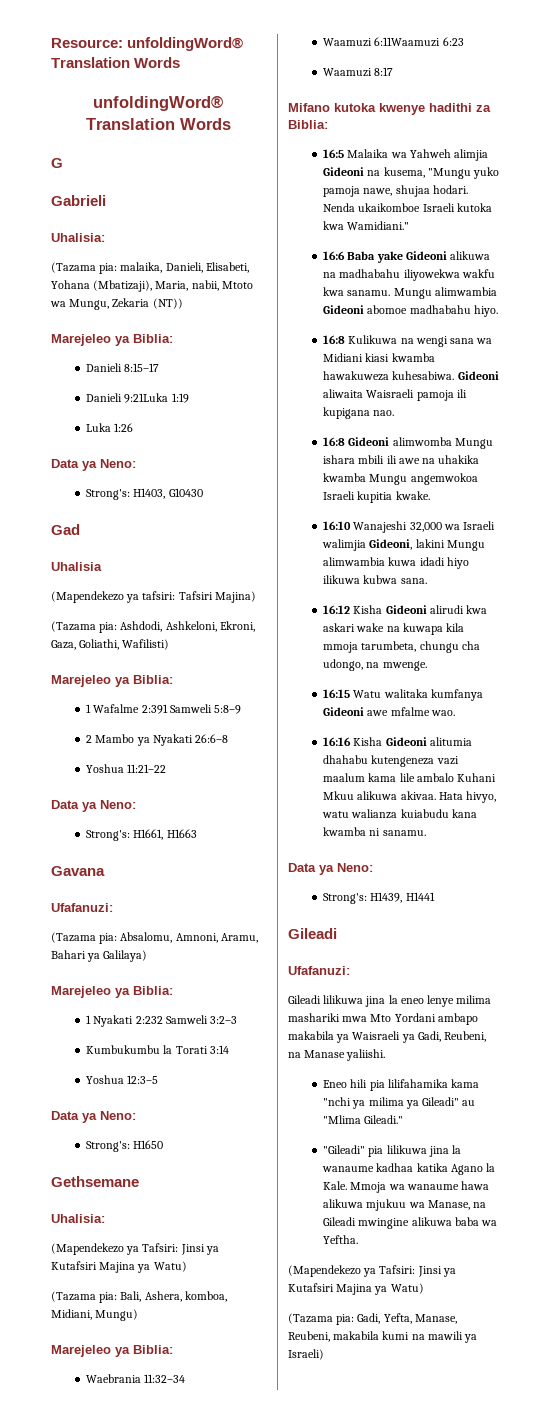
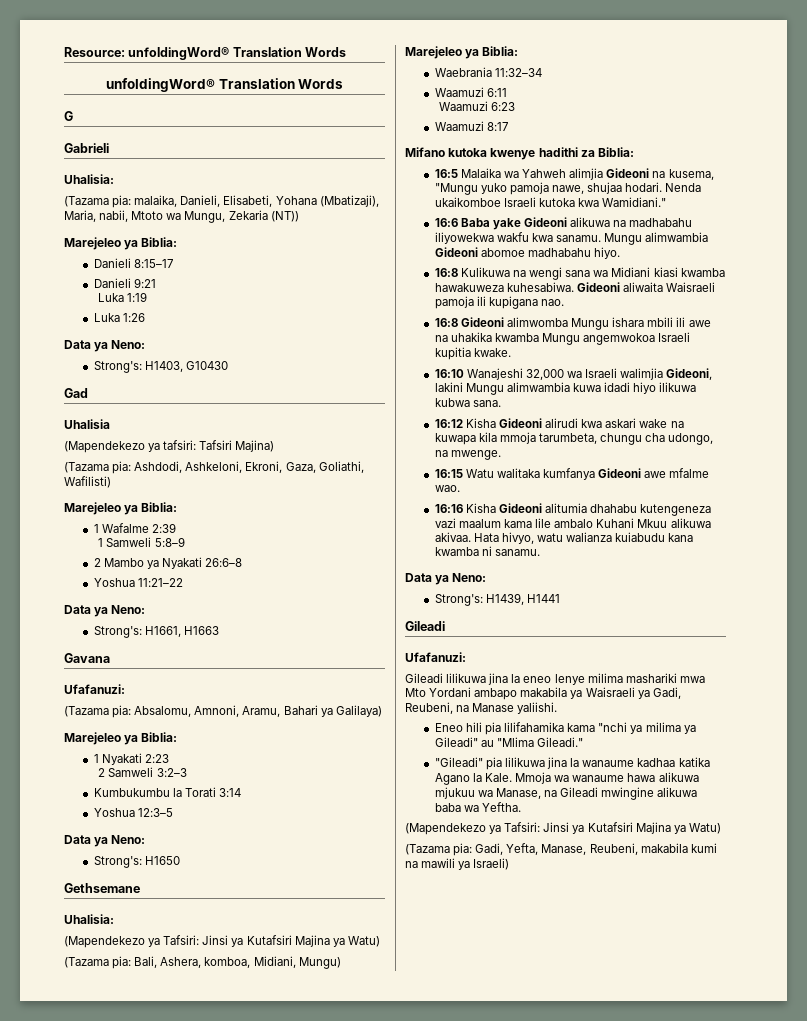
- Danieli 9:21Luka 1:19
+ Danieli 9:21
+ Luka 1:19
- 1 Wafalme 2:391 Samweli 5:8–9
+ 1 Wafalme 2:39
+ 1 Samweli 5:8–9
- 1 Nyakati 2:232 Samweli 3:2–3
+ 1 Nyakati 2:23
+ 2 Samweli 3:2–3
- Waamuzi 6:11Waamuzi 6:23
+ Waamuzi 6:11
+ Waamuzi 6:23

